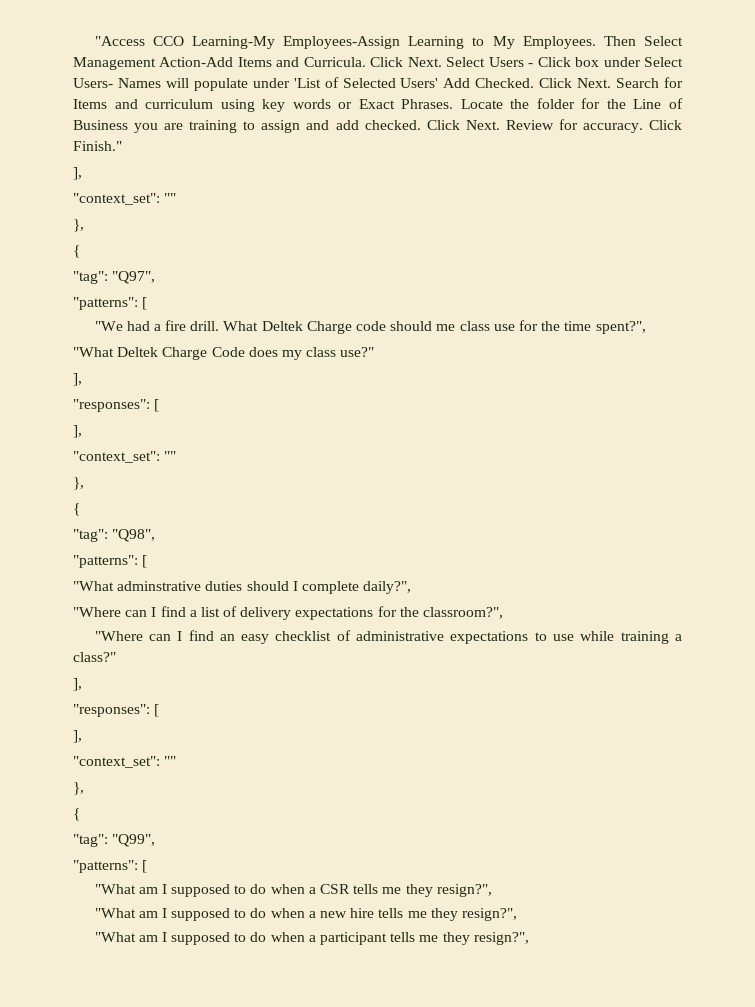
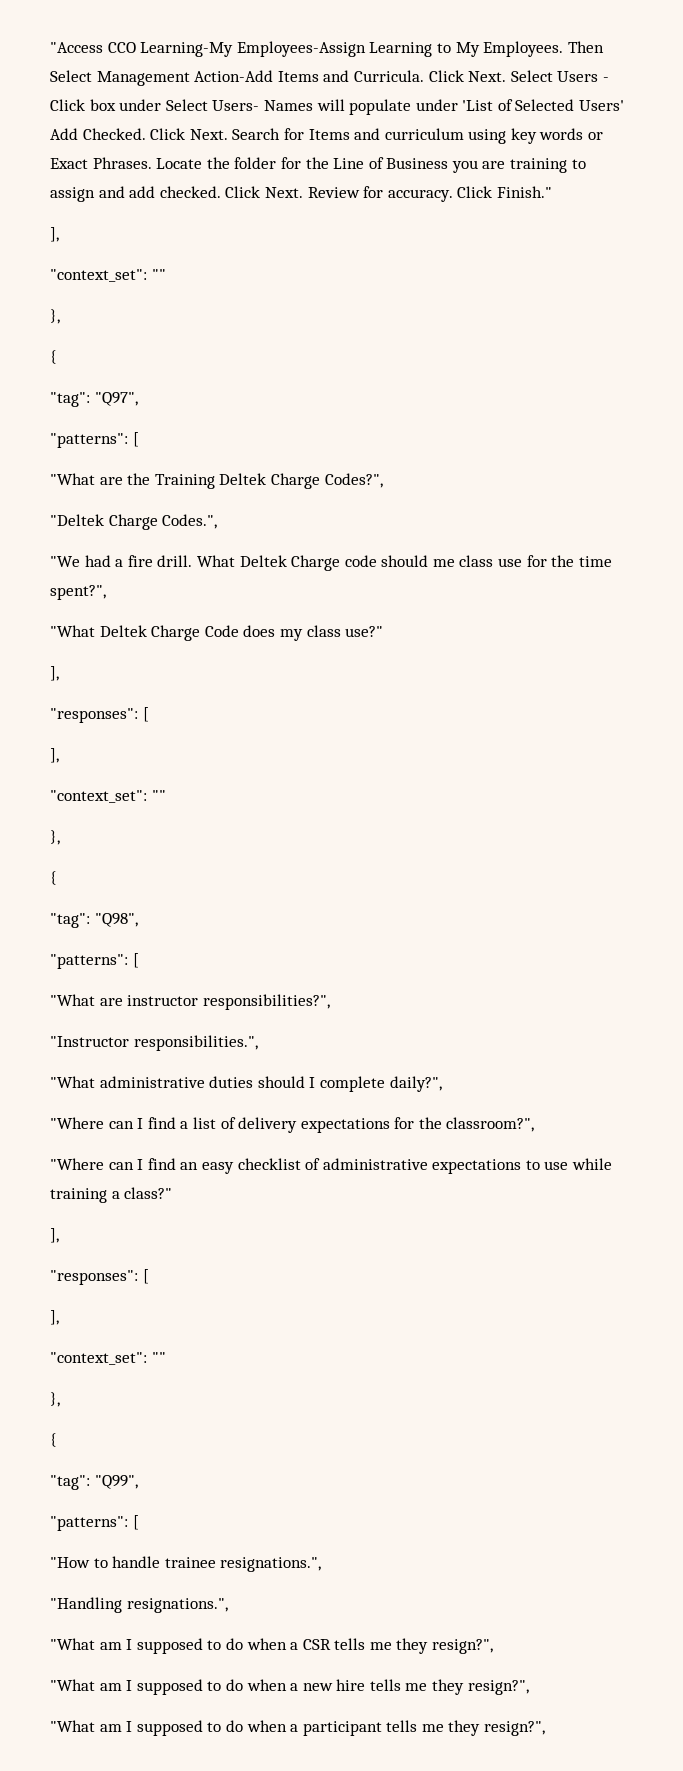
+ "What are the Training Deltek Charge Codes?",
+ "Deltek Charge Codes.",
- "What adminstrative duties should I complete daily?",
+ "What are instructor responsibilities?",
+ "Instructor responsibilities.",
+ "What administrative duties should I complete daily?",
+ "How to handle trainee resignations.",
+ "Handling resignations.",

